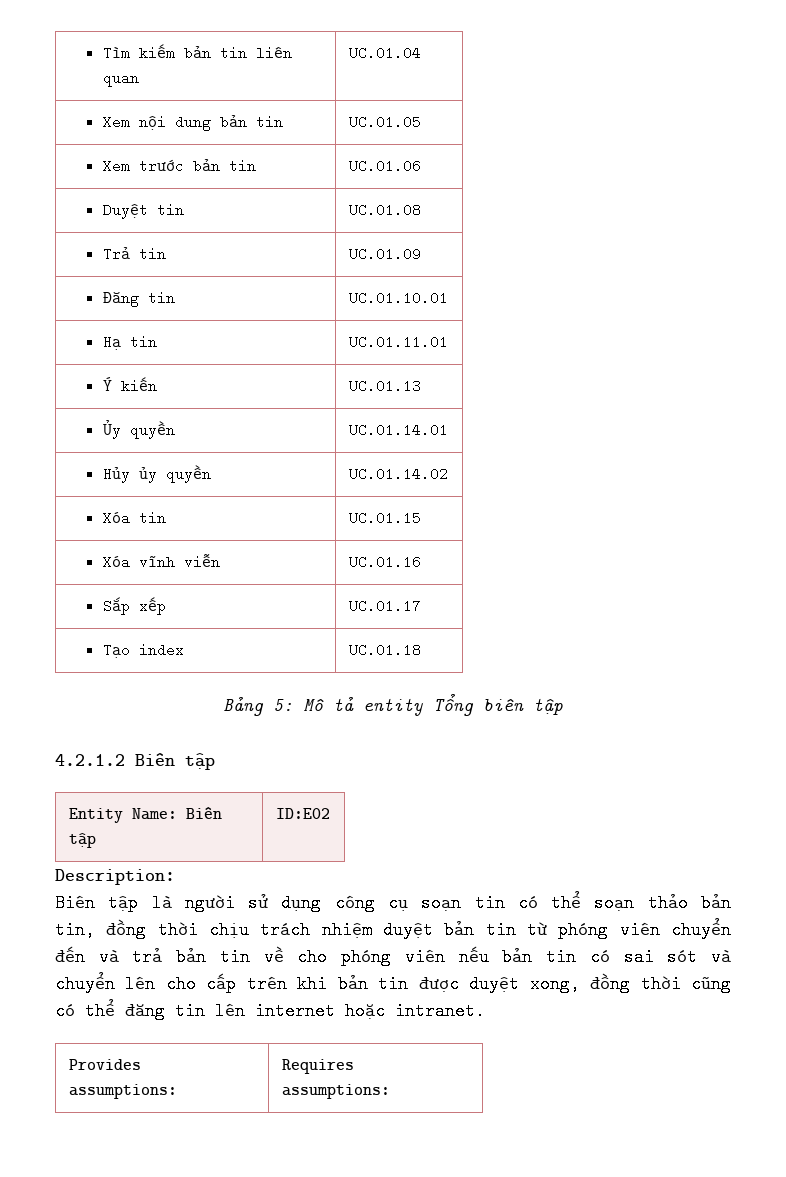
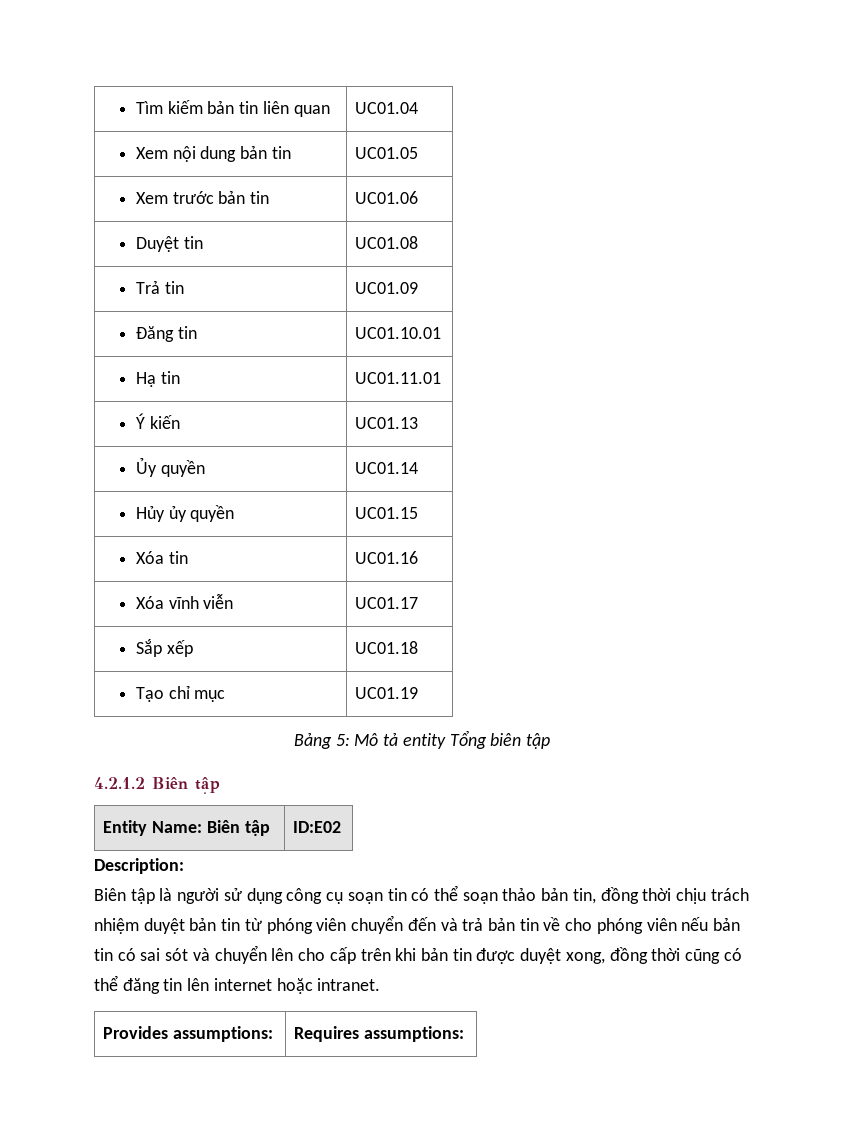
- Tìm kiếm bản tin liên quan | UC.01.04
+ Tìm kiếm bản tin liên quan | UC01.04
- Xem nội dung bản tin | UC.01.05
+ Xem nội dung bản tin | UC01.05
- Xem trước bản tin | UC.01.06
+ Xem trước bản tin | UC01.06
- Duyệt tin | UC.01.08
+ Duyệt tin | UC01.08
- Trả tin | UC.01.09
+ Trả tin | UC01.09
- Đăng tin | UC.01.10.01
+ Đăng tin | UC01.10.01
- Hạ tin | UC.01.11.01
+ Hạ tin | UC01.11.01
- Ý kiến | UC.01.13
+ Ý kiến | UC01.13
- Ủy quyền | UC.01.14.01
+ Ủy quyền | UC01.14
- Hủy ủy quyền | UC.01.14.02
+ Hủy ủy quyền | UC01.15
- Xóa tin | UC.01.15
+ Xóa tin | UC01.16
- Xóa vĩnh viễn | UC.01.16
+ Xóa vĩnh viễn | UC01.17
- Sắp xếp | UC.01.17
+ Sắp xếp | UC01.18
- Tạo index | UC.01.18
+ Tạo chỉ mục | UC01.19

